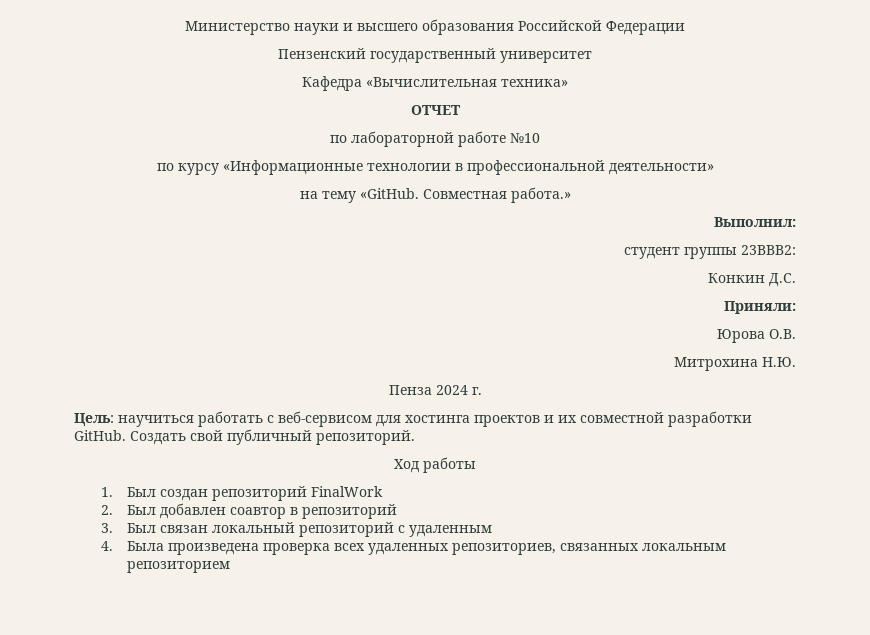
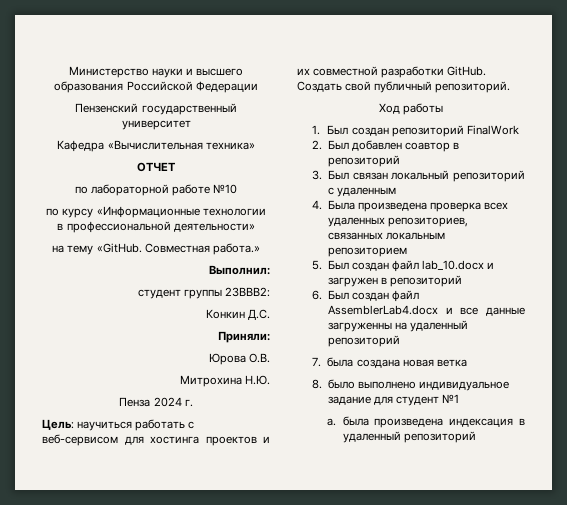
+ 5. Был создан файл lab_10.docx и загружен в репозиторий
+ 6. Был создан файл AssemblerLab4.docx и все данные загруженны на удаленный репозиторий
+ 7. была создана новая ветка
+ 8. было выполнено индивидуальное задание для студент №1
+ a. была произведена индексация в удаленный репозиторий

